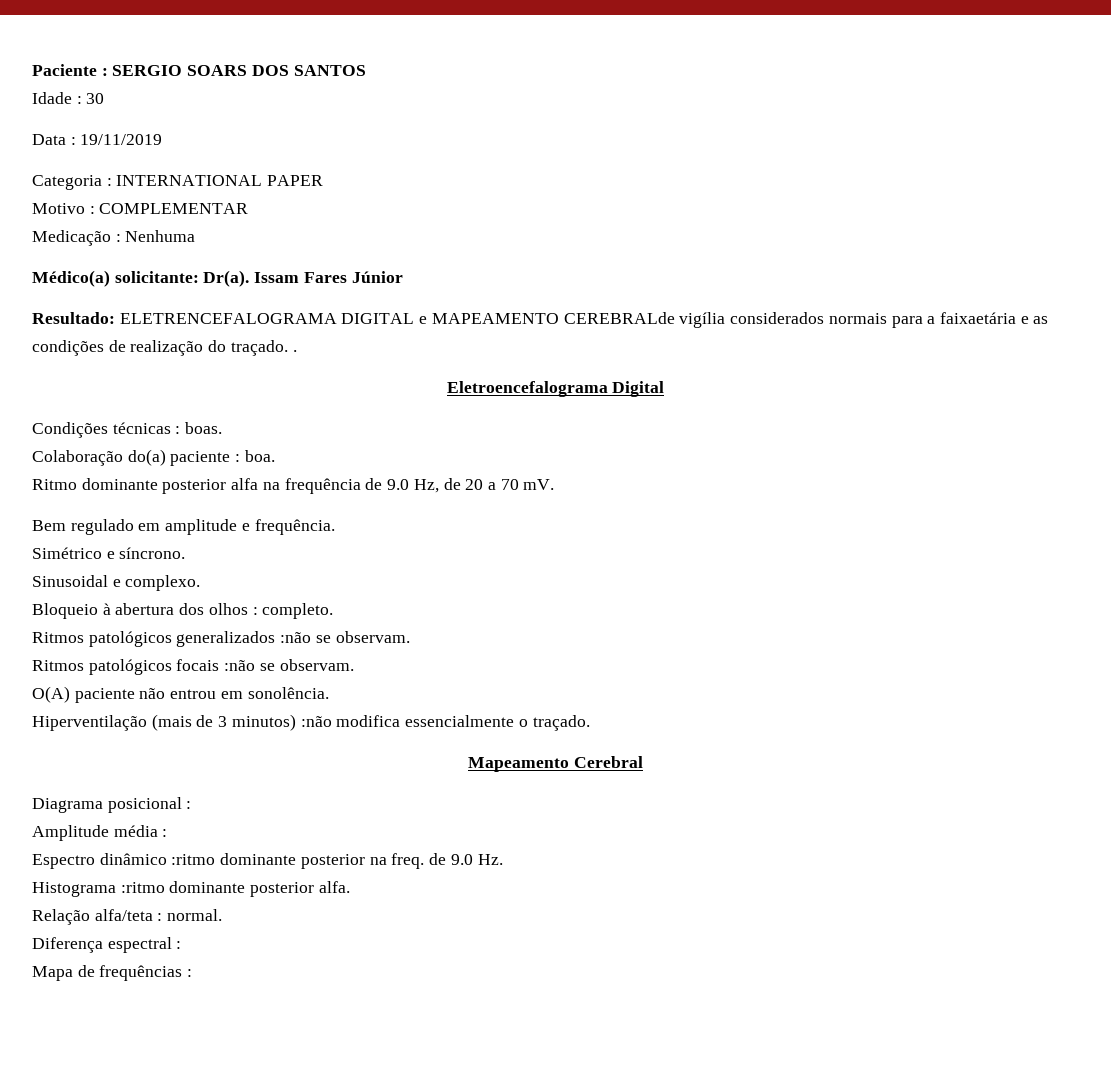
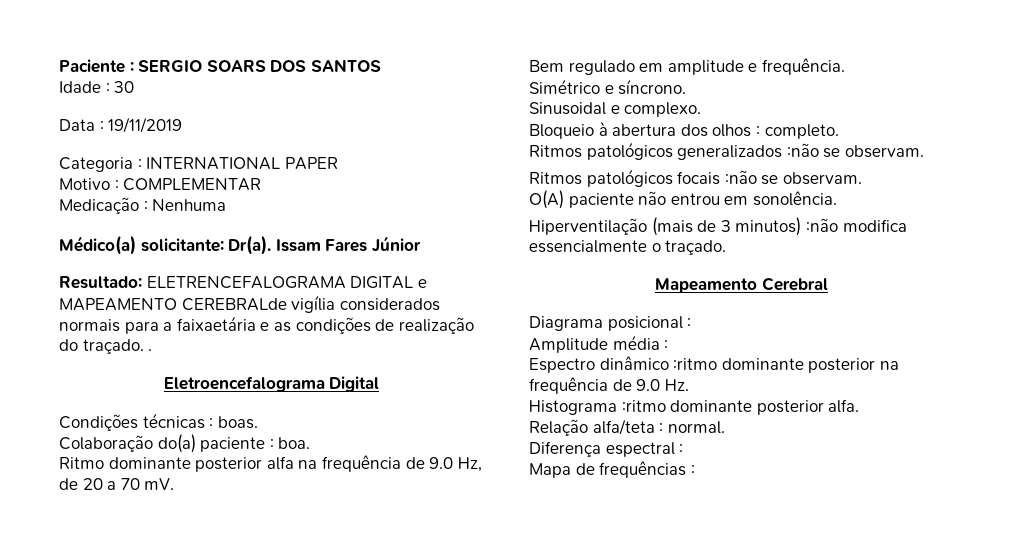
- Espectro dinâmico :ritmo dominante posterior na freq. de 9.0 Hz.
+ Espectro dinâmico :ritmo dominante posterior na frequência de 9.0 Hz.

